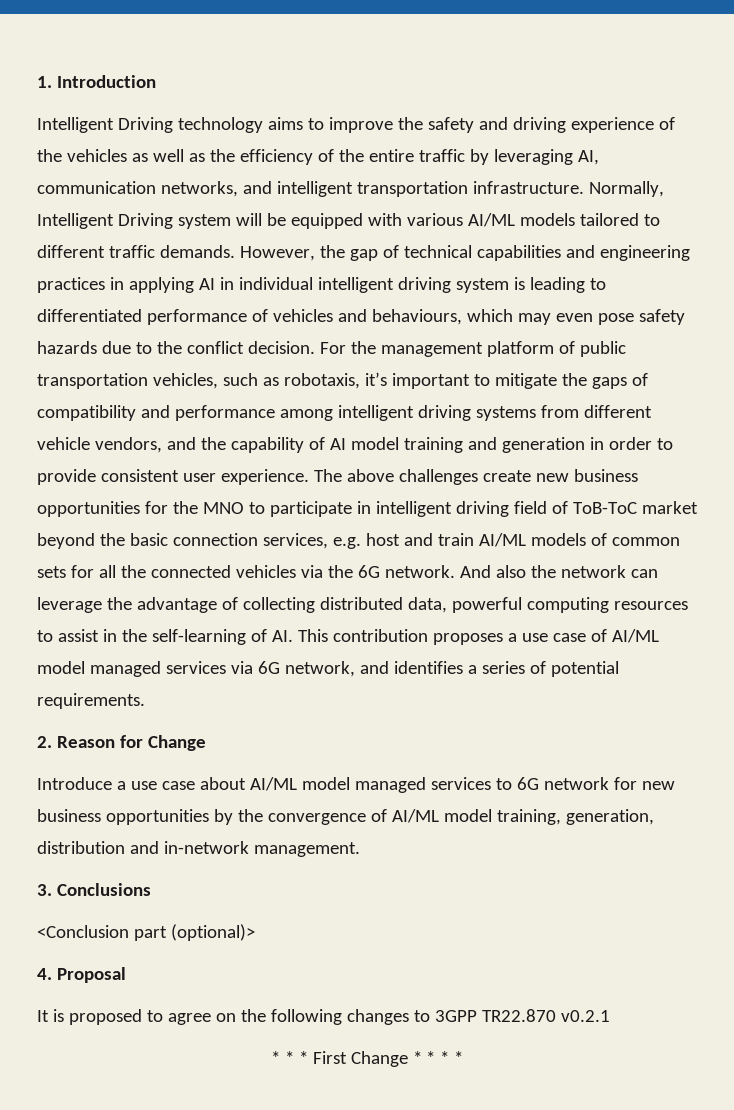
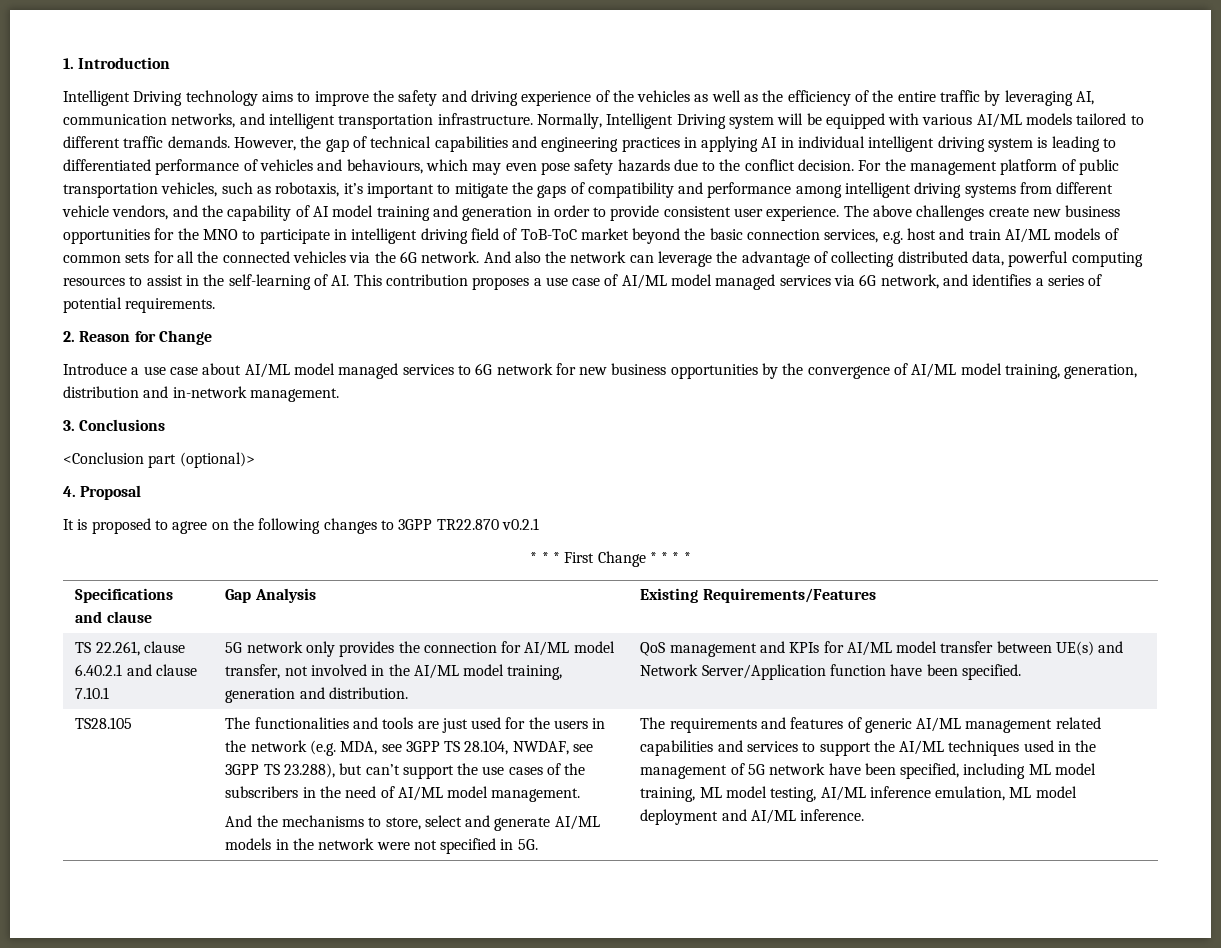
+ Specifications and clause | Gap Analysis | Existing Requirements/Features
+ TS 22.261, clause 6.40.2.1 and clause 7.10.1 | 5G network only provides the connection for AI/ML model transfer, not involved in the AI/ML model training, generation and distribution. | QoS management and KPIs for AI/ML model transfer between UE(s) and Network Server/Application function have been specified.
+ TS28.105 | The functionalities and tools are just used for the users in the network (e.g. MDA, see 3GPP TS 28.104, NWDAF, see 3GPP TS 23.288), but can’t support the use cases of the subscribers in the need of AI/ML model management.
+ And the mechanisms to store, select and generate AI/ML models in the network were not specified in 5G. | The requirements and features of generic AI/ML management related capabilities and services to support the AI/ML techniques used in the management of 5G network have been specified, including ML model training, ML model testing, AI/ML inference emulation, ML model deployment and AI/ML inference.

